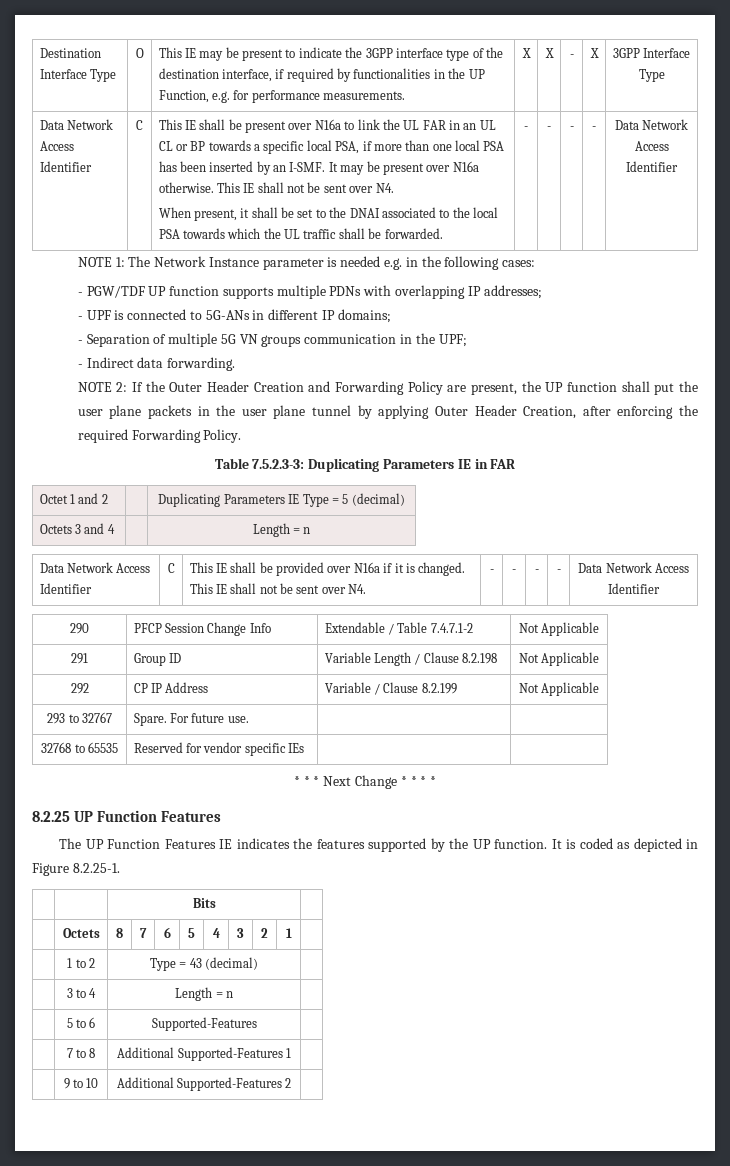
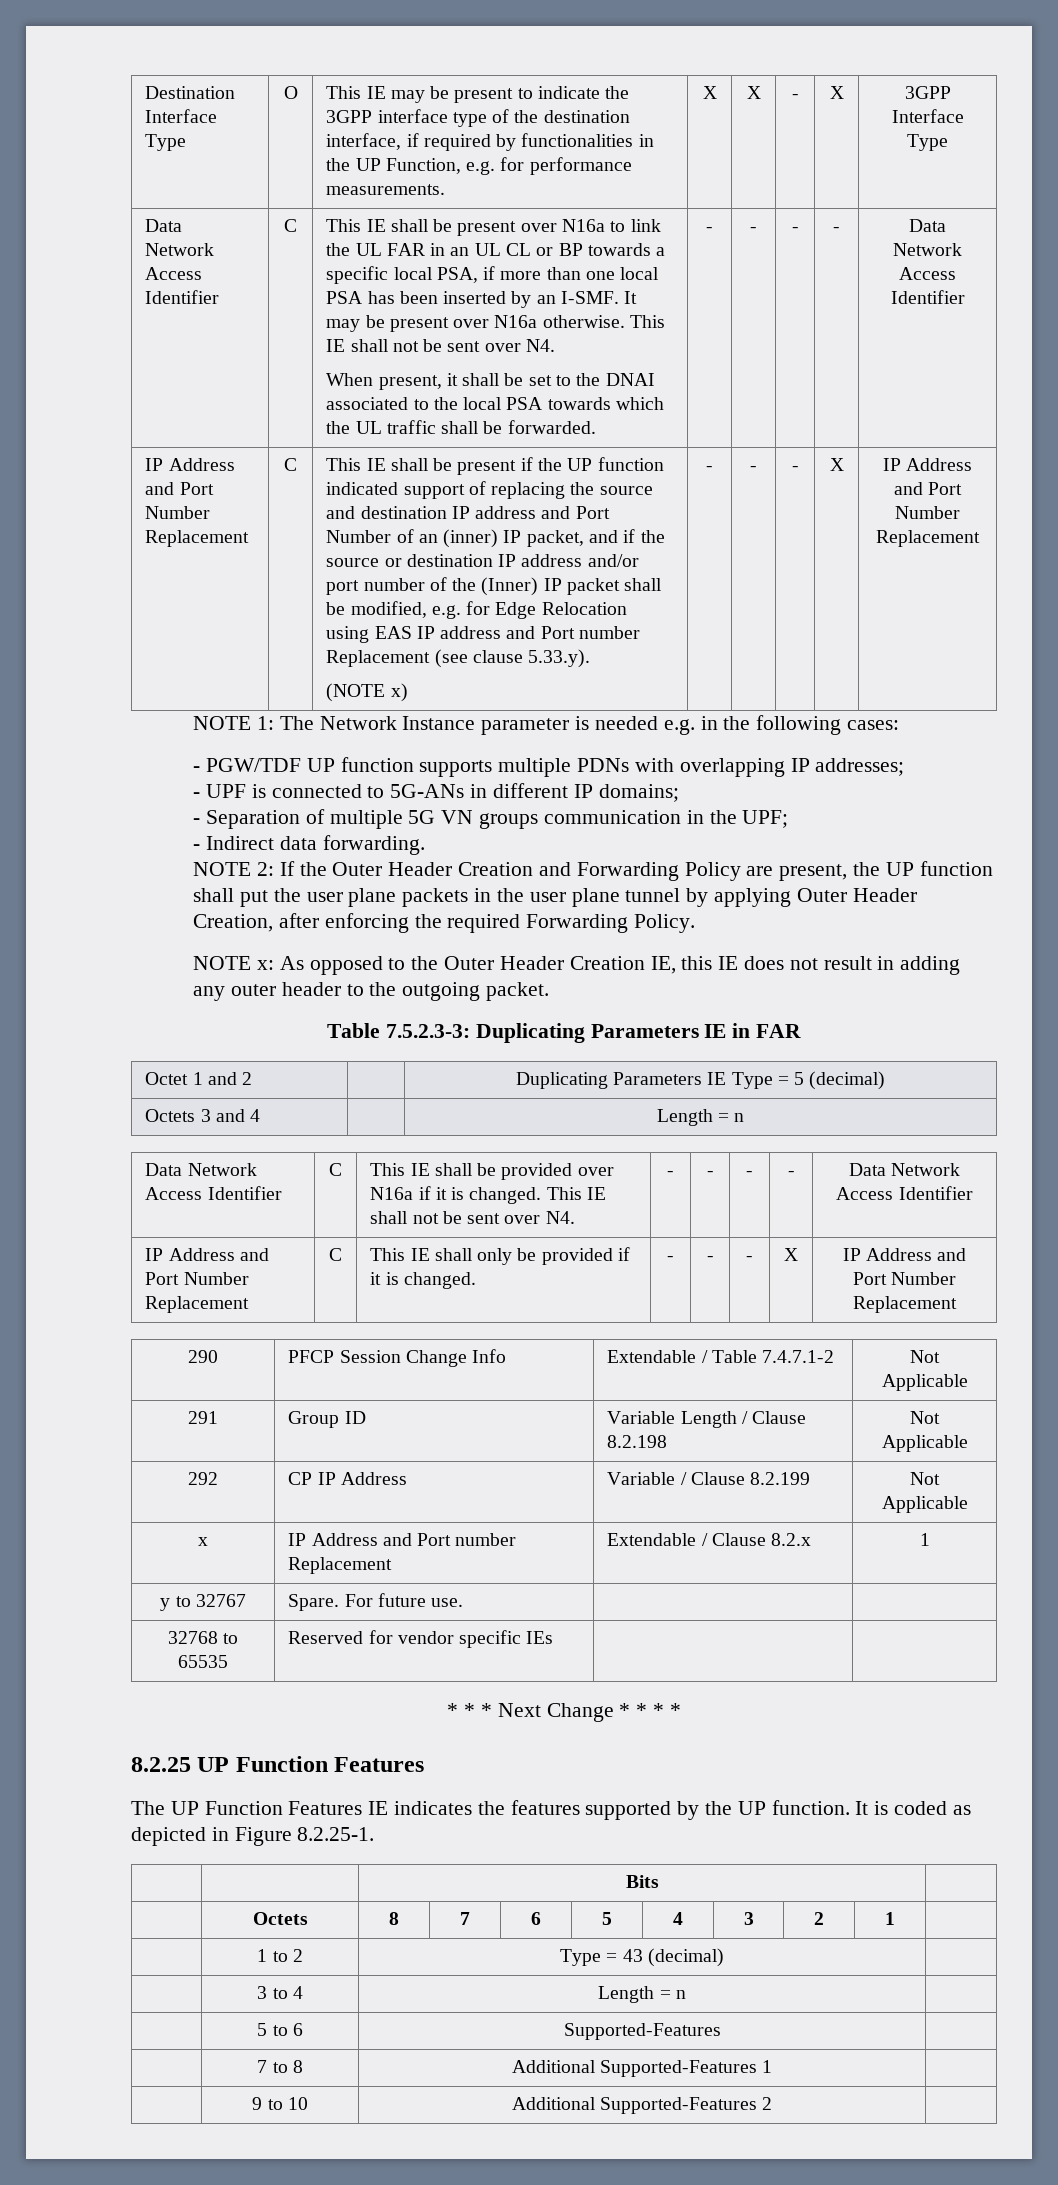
+ IP Address and Port Number Replacement | C | This IE shall be present if the UP function indicated support of replacing the source and destination IP address and Port Number of an (inner) IP packet, and if the source or destination IP address and/or port number of the (Inner) IP packet shall be modified, e.g. for Edge Relocation using EAS IP address and Port number Replacement (see clause 5.33.y).
+ (NOTE x) | - | - | - | X | IP Address and Port Number Replacement
+ NOTE x: As opposed to the Outer Header Creation IE, this IE does not result in adding any outer header to the outgoing packet.
+ IP Address and Port Number Replacement | C | This IE shall only be provided if it is changed. | - | - | - | X | IP Address and Port Number Replacement
- 293 to 32767 | Spare. For future use. | |
+ x | IP Address and Port number Replacement | Extendable / Clause 8.2.x | 1
+ y to 32767 | Spare. For future use. | |

